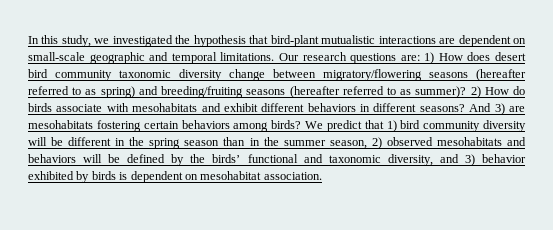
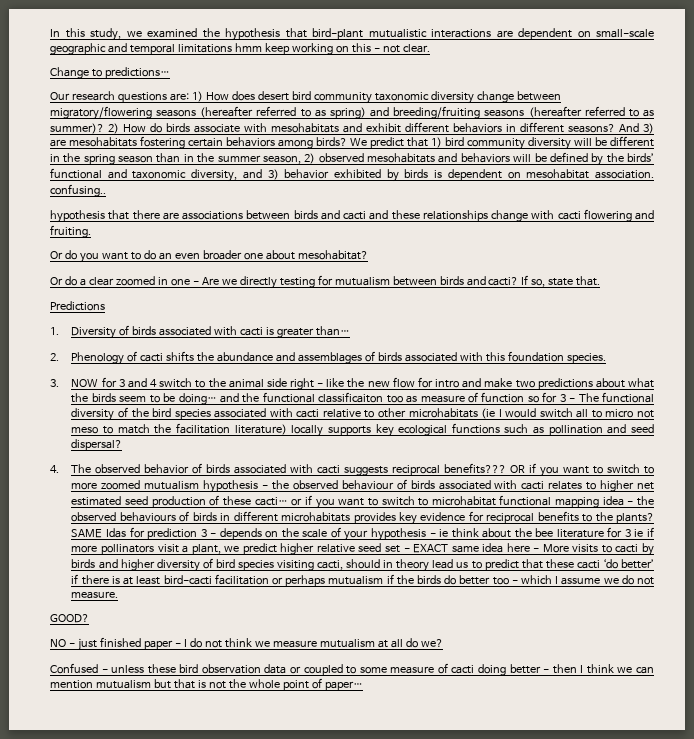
- In this study, we investigated the hypothesis that bird-plant mutualistic interactions are dependent on small-scale geographic and temporal limitations. Our research questions are: 1) How does desert bird community taxonomic diversity change between migratory/flowering seasons (hereafter referred to as spring) and breeding/fruiting seasons (hereafter referred to as summer)?
+ In this study, we examined the hypothesis that bird-plant mutualistic interactions are dependent on small-scale geographic and temporal limitations hmm keep working on this - not clear.
+ Change to predictions…
+ Our research questions are: 1) How does desert bird community taxonomic diversity change between migratory/flowering seasons (hereafter referred to as spring) and breeding/fruiting seasons (hereafter referred to as summer)?
- We predict that 1) bird community diversity will be different in the spring season than in the summer season, 2) observed mesohabitats and behaviors will be defined by the birds’ functional and taxonomic diversity, and 3) behavior exhibited by birds is dependent on mesohabitat association.
+ We predict that 1) bird community diversity will be different in the spring season than in the summer season, 2) observed mesohabitats and behaviors will be defined by the birds’ functional and taxonomic diversity, and 3) behavior exhibited by birds is dependent on mesohabitat association. confusing..
+ hypothesis that there are associations between birds and cacti and these relationships change with cacti flowering and fruiting.
+ Or do you want to do an even broader one about mesohabitat?
+ Or do a clear zoomed in one - Are we directly testing for mutualism between birds and cacti? If so, state that.
+ Predictions
+ 1. Diversity of birds associated with cacti is greater than…
+ 2. Phenology of cacti shifts the abundance and assemblages of birds associated with this foundation species.
+ 3. NOW for 3 and 4 switch to the animal side right - like the new flow for intro and make two predictions about what the birds seem to be doing… and the functional classificaiton too as measure of function so for 3 - The functional diversity of the bird species associated with cacti relative to other microhabitats (ie I would switch all to micro not meso to match the facilitation literature) locally supports key ecological functions such as pollination and seed dispersal?
+ 4. The observed behavior of birds associated with cacti suggests reciprocal benefits??? OR if you want to switch to more zoomed mutualism hypothesis - the observed behaviour of birds associated with cacti relates to higher net estimated seed production of these cacti… or if you want to switch to microhabitat functional mapping idea - the observed behaviours of birds in different microhabitats provides key evidence for reciprocal benefits to the plants? SAME Idas for prediction 3 - depends on the scale of your hypothesis - ie think about the bee literature for 3 ie if more pollinators visit a plant, we predict higher relative seed set - EXACT same idea here - More visits to cacti by birds and higher diversity of bird species visiting cacti, should in theory lead us to predict that these cacti ‘do better’ if there is at least bird-cacti facilitation or perhaps mutualism if the birds do better too - which I assume we do not measure.
+ GOOD?
+ NO - just finished paper - I do not think we measure mutualism at all do we?
+ Confused - unless these bird observation data or coupled to some measure of cacti doing better - then I think we can mention mutualism but that is not the whole point of paper…

